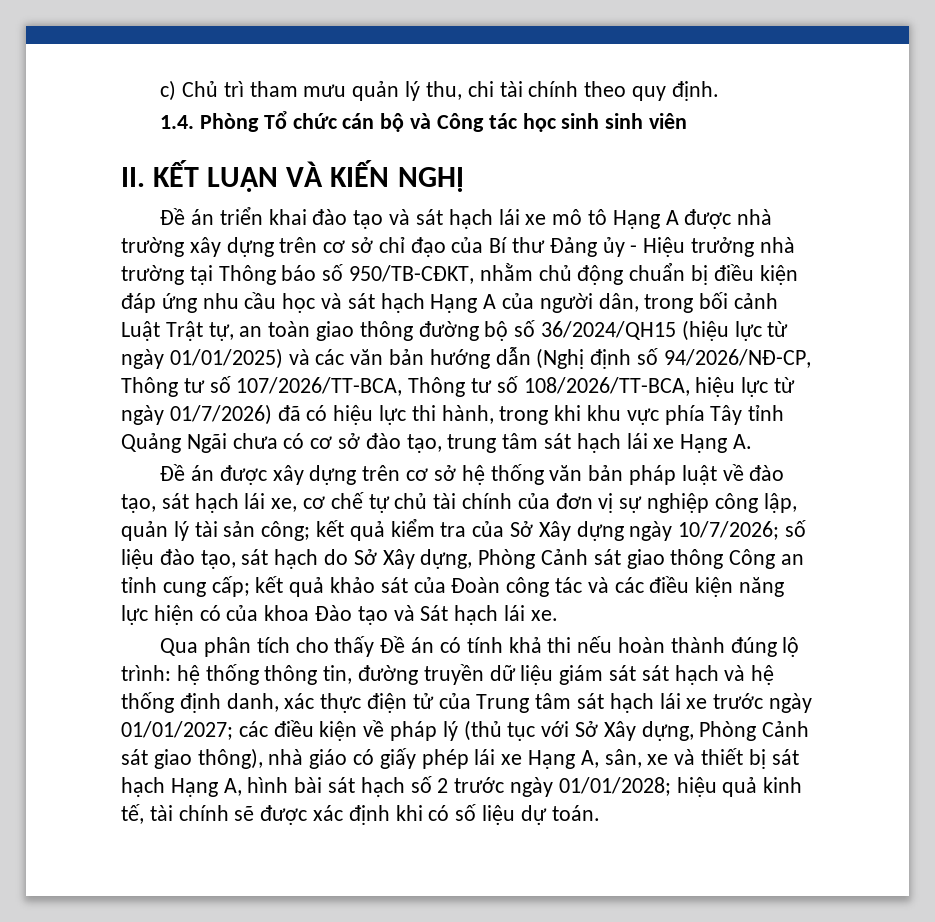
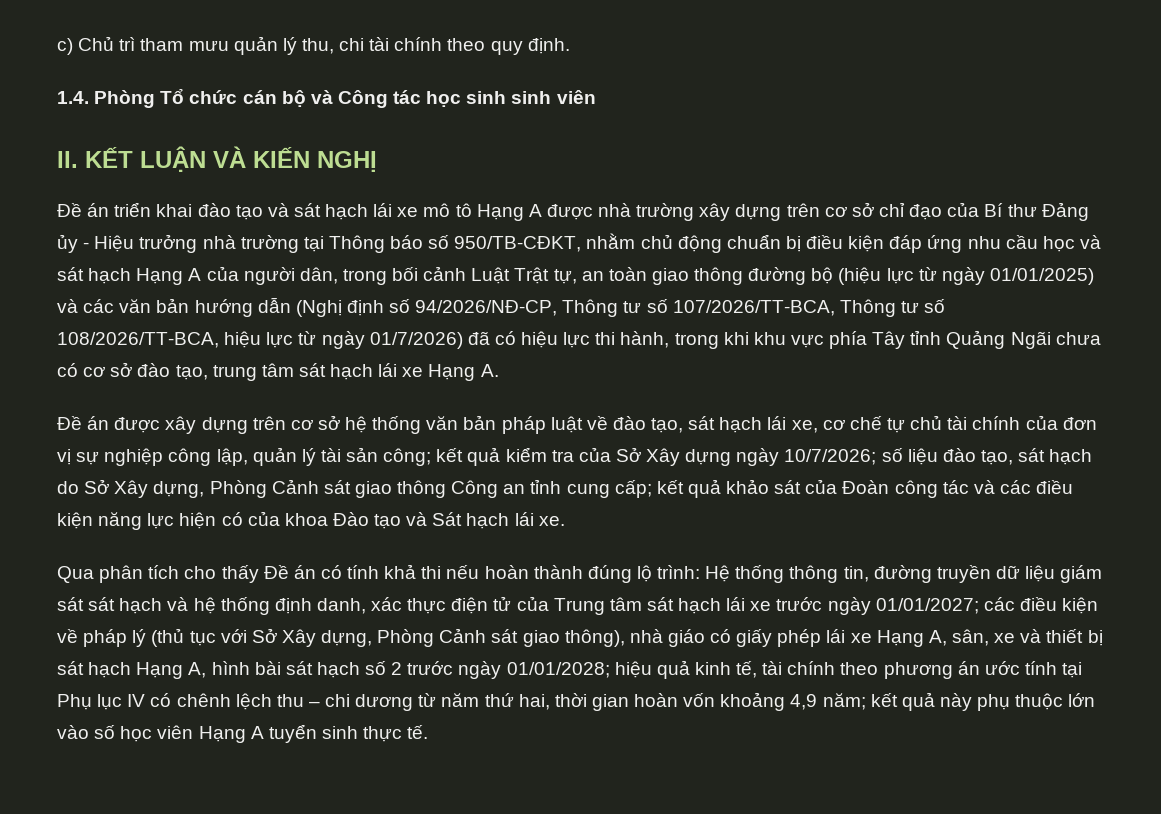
- Đề án triển khai đào tạo và sát hạch lái xe mô tô Hạng A được nhà trường xây dựng trên cơ sở chỉ đạo của Bí thư Đảng ủy - Hiệu trưởng nhà trường tại Thông báo số 950/TB-CĐKT, nhằm chủ động chuẩn bị điều kiện đáp ứng nhu cầu học và sát hạch Hạng A của người dân, trong bối cảnh Luật Trật tự, an toàn giao thông đường bộ số 36/2024/QH15 (hiệu lực từ ngày 01/01/2025) và các văn bản hướng dẫn (Nghị định số 94/2026/NĐ-CP, Thông tư số 107/2026/TT-BCA, Thông tư số 108/2026/TT-BCA, hiệu lực từ ngày 01/7/2026) đã có hiệu lực thi hành, trong khi khu vực phía Tây tỉnh Quảng Ngãi chưa có cơ sở đào tạo, trung tâm sát hạch lái xe Hạng A.
+ Đề án triển khai đào tạo và sát hạch lái xe mô tô Hạng A được nhà trường xây dựng trên cơ sở chỉ đạo của Bí thư Đảng ủy - Hiệu trưởng nhà trường tại Thông báo số 950/TB-CĐKT, nhằm chủ động chuẩn bị điều kiện đáp ứng nhu cầu học và sát hạch Hạng A của người dân, trong bối cảnh Luật Trật tự, an toàn giao thông đường bộ (hiệu lực từ ngày 01/01/2025) và các văn bản hướng dẫn (Nghị định số 94/2026/NĐ-CP, Thông tư số 107/2026/TT-BCA, Thông tư số 108/2026/TT-BCA, hiệu lực từ ngày 01/7/2026) đã có hiệu lực thi hành, trong khi khu vực phía Tây tỉnh Quảng Ngãi chưa có cơ sở đào tạo, trung tâm sát hạch lái xe Hạng A.
- hệ thống thông tin, đường truyền dữ liệu giám sát sát hạch và hệ thống định danh, xác thực điện tử của Trung tâm sát hạch lái xe trước ngày 01/01/2027;
+ Hệ thống thông tin, đường truyền dữ liệu giám sát sát hạch và hệ thống định danh, xác thực điện tử của Trung tâm sát hạch lái xe trước ngày 01/01/2027;
- hiệu quả kinh tế, tài chính sẽ được xác định khi có số liệu dự toán.
+ hiệu quả kinh tế, tài chính theo phương án ước tính tại Phụ lục IV có chênh lệch thu – chi dương từ năm thứ hai, thời gian hoàn vốn khoảng 4,9 năm; kết quả này phụ thuộc lớn vào số học viên Hạng A tuyển sinh thực tế.

